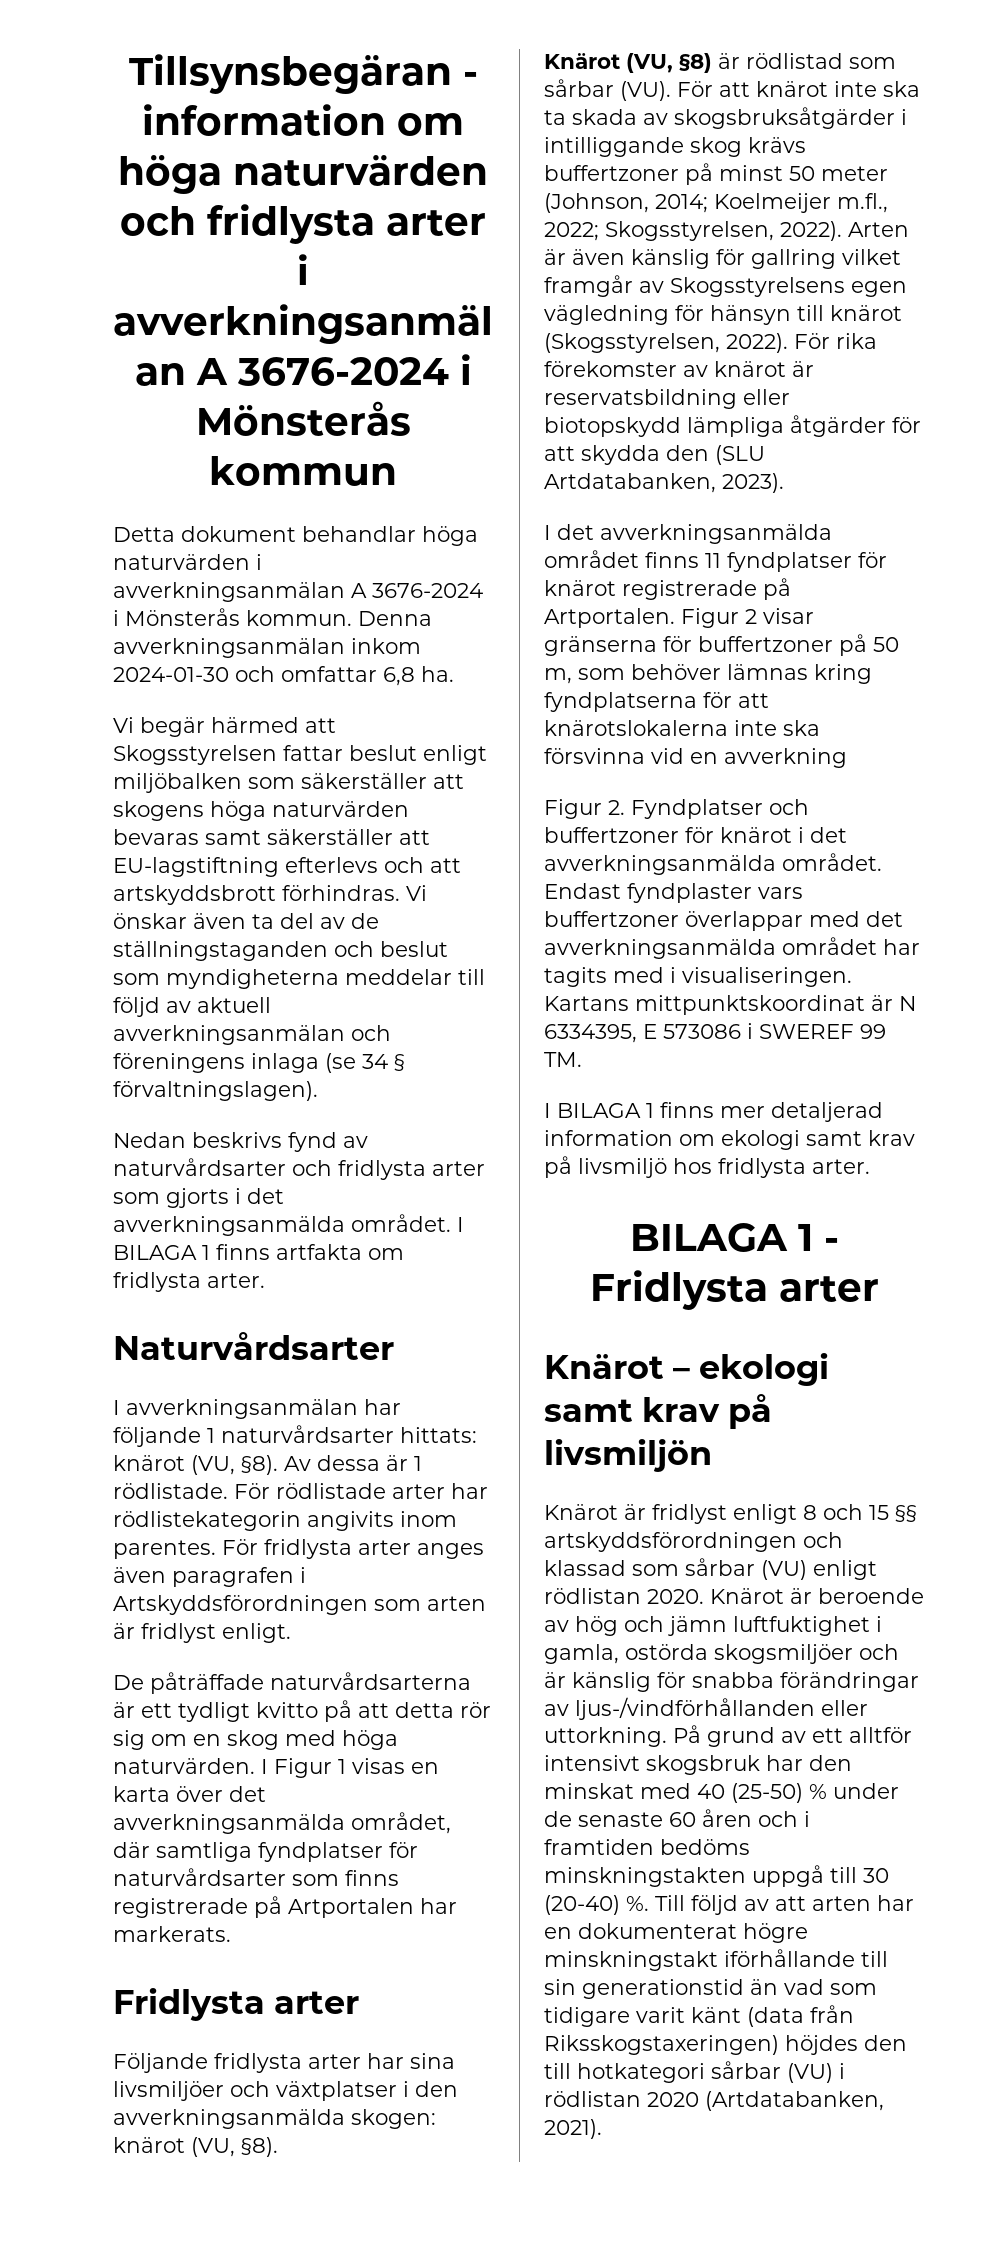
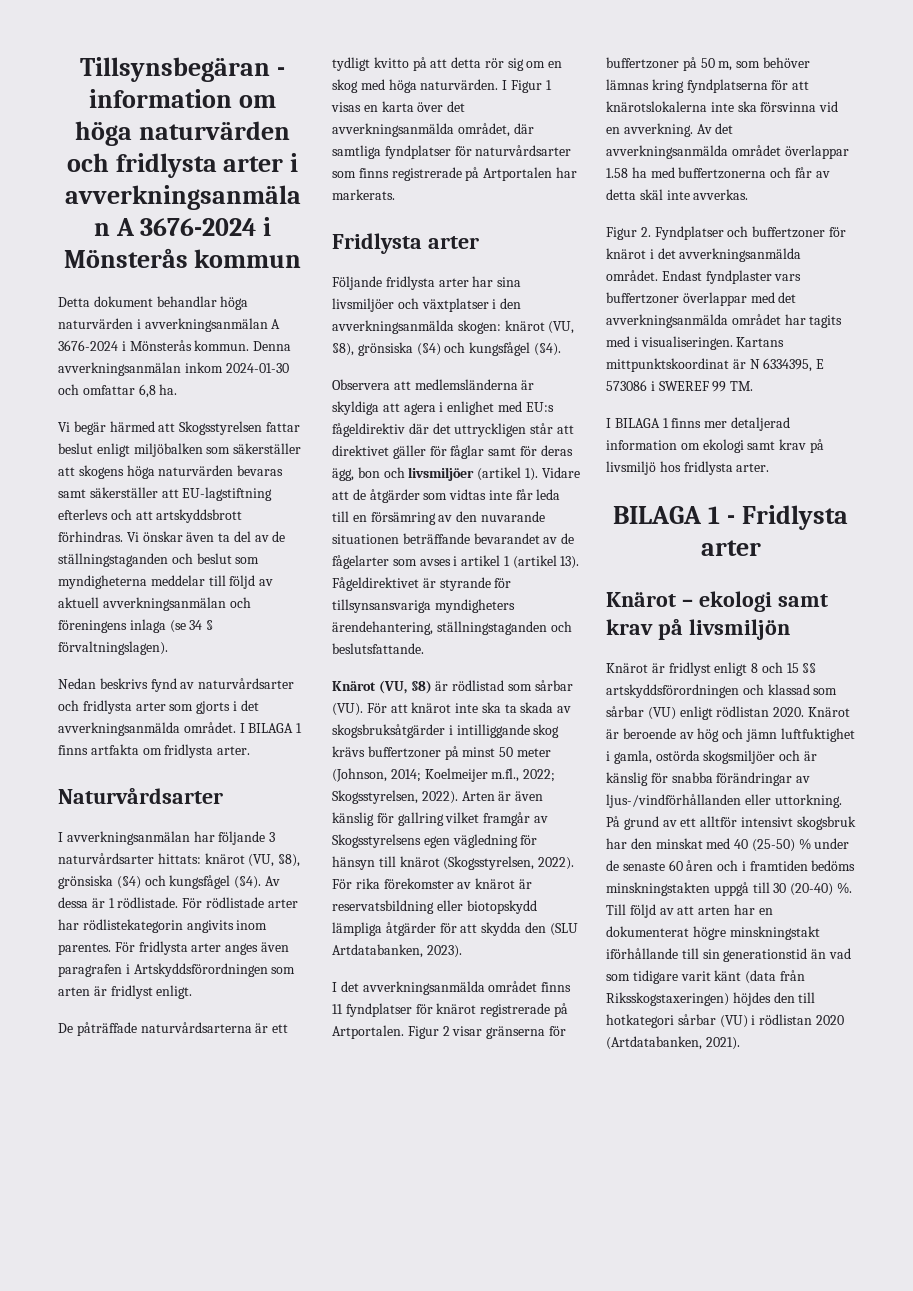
- I avverkningsanmälan har följande 1 naturvårdsarter hittats: knärot (VU, §8).
+ I avverkningsanmälan har följande 3 naturvårdsarter hittats: knärot (VU, §8), grönsiska (§4) och kungsfågel (§4).
- Följande fridlysta arter har sina livsmiljöer och växtplatser i den avverkningsanmälda skogen: knärot (VU, §8).
+ Följande fridlysta arter har sina livsmiljöer och växtplatser i den avverkningsanmälda skogen: knärot (VU, §8), grönsiska (§4) och kungsfågel (§4).
+ Observera att medlemsländerna är skyldiga att agera i enlighet med EU:s fågeldirektiv där det uttryckligen står att direktivet gäller för fåglar samt för deras ägg, bon och livsmiljöer (artikel 1). Vidare att de åtgärder som vidtas inte får leda till en försämring av den nuvarande situationen beträffande bevarandet av de fågelarter som avses i artikel 1 (artikel 13). Fågeldirektivet är styrande för tillsynsansvariga myndigheters ärendehantering, ställningstaganden och beslutsfattande.
- Figur 2 visar gränserna för buffertzoner på 50 m, som behöver lämnas kring fyndplatserna för att knärotslokalerna inte ska försvinna vid en avverkning
+ Figur 2 visar gränserna för buffertzoner på 50 m, som behöver lämnas kring fyndplatserna för att knärotslokalerna inte ska försvinna vid en avverkning. Av det avverkningsanmälda området överlappar 1.58 ha med buffertzonerna och får av detta skäl inte avverkas.

